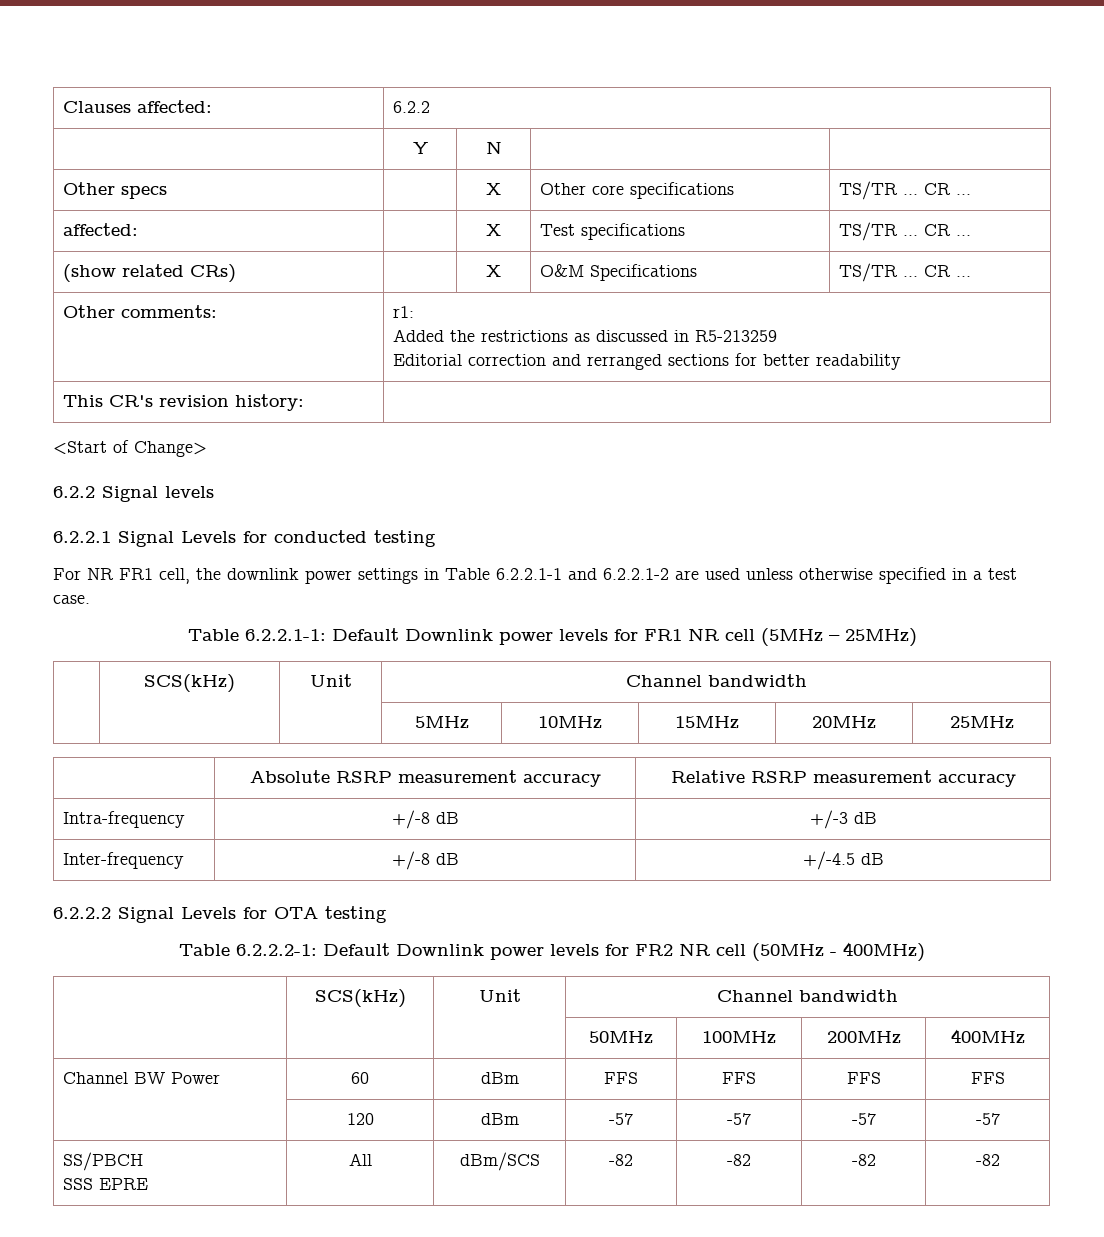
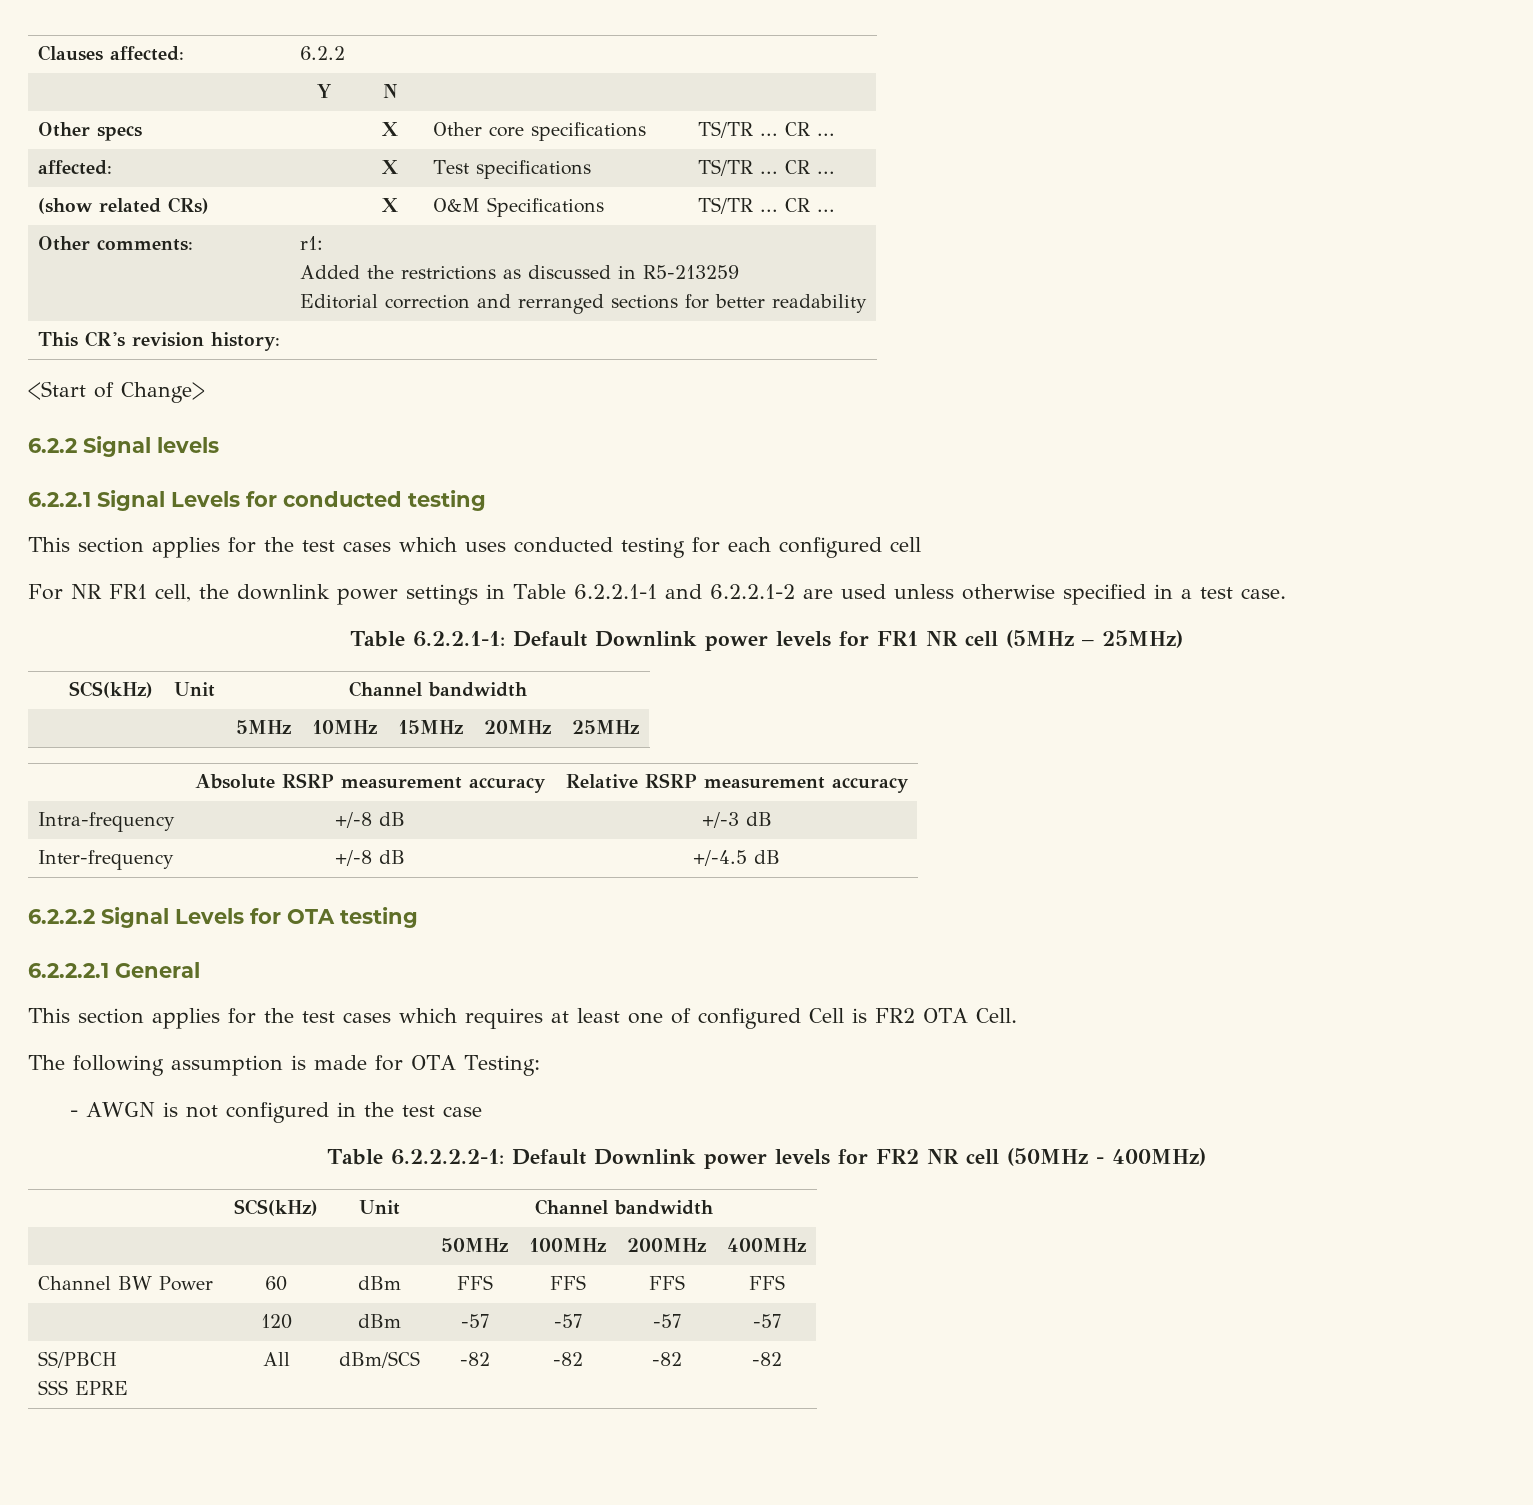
+ This section applies for the test cases which uses conducted testing for each configured cell
- Table 6.2.2.2-1: Default Downlink power levels for FR2 NR cell (50MHz - 400MHz)
+ 6.2.2.2.1 General
+ This section applies for the test cases which requires at least one of configured Cell is FR2 OTA Cell.
+ The following assumption is made for OTA Testing:
+ - AWGN is not configured in the test case
+ Table 6.2.2.2.2-1: Default Downlink power levels for FR2 NR cell (50MHz - 400MHz)

